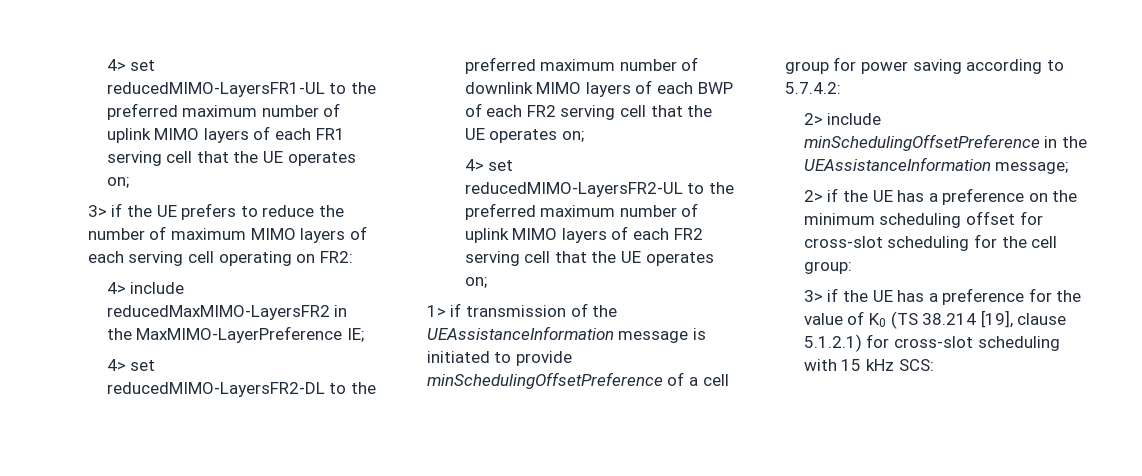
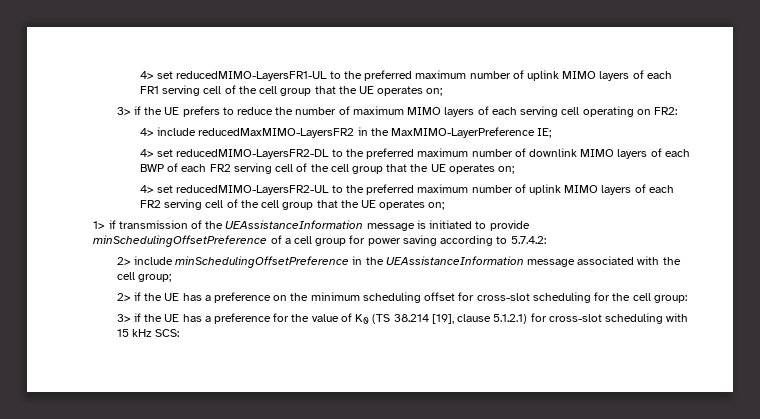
- 4> set reducedMIMO-LayersFR1-UL to the preferred maximum number of uplink MIMO layers of each FR1 serving cell that the UE operates on;
+ 4> set reducedMIMO-LayersFR1-UL to the preferred maximum number of uplink MIMO layers of each FR1 serving cell of the cell group that the UE operates on;
- 4> set reducedMIMO-LayersFR2-DL to the preferred maximum number of downlink MIMO layers of each BWP of each FR2 serving cell that the UE operates on;
+ 4> set reducedMIMO-LayersFR2-DL to the preferred maximum number of downlink MIMO layers of each BWP of each FR2 serving cell of the cell group that the UE operates on;
- 4> set reducedMIMO-LayersFR2-UL to the preferred maximum number of uplink MIMO layers of each FR2 serving cell that the UE operates on;
+ 4> set reducedMIMO-LayersFR2-UL to the preferred maximum number of uplink MIMO layers of each FR2 serving cell of the cell group that the UE operates on;
- 2> include minSchedulingOffsetPreference in the UEAssistanceInformation message;
+ 2> include minSchedulingOffsetPreference in the UEAssistanceInformation message associated with the cell group;

